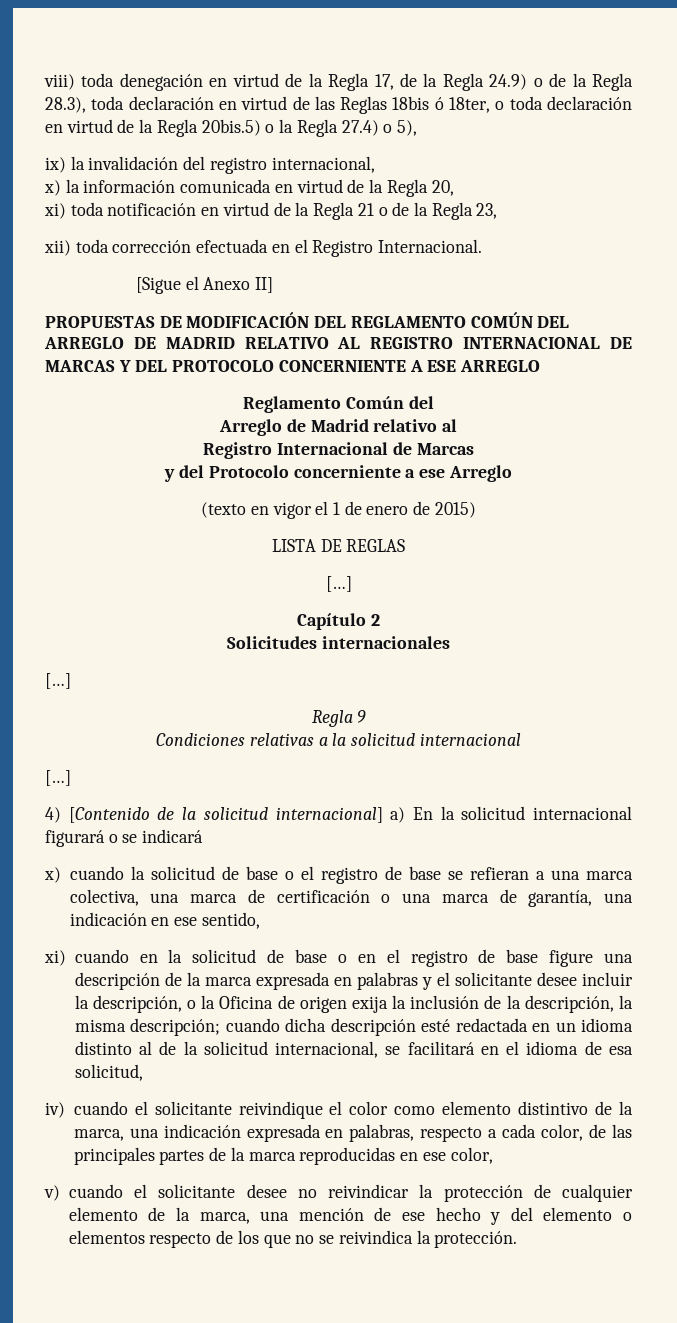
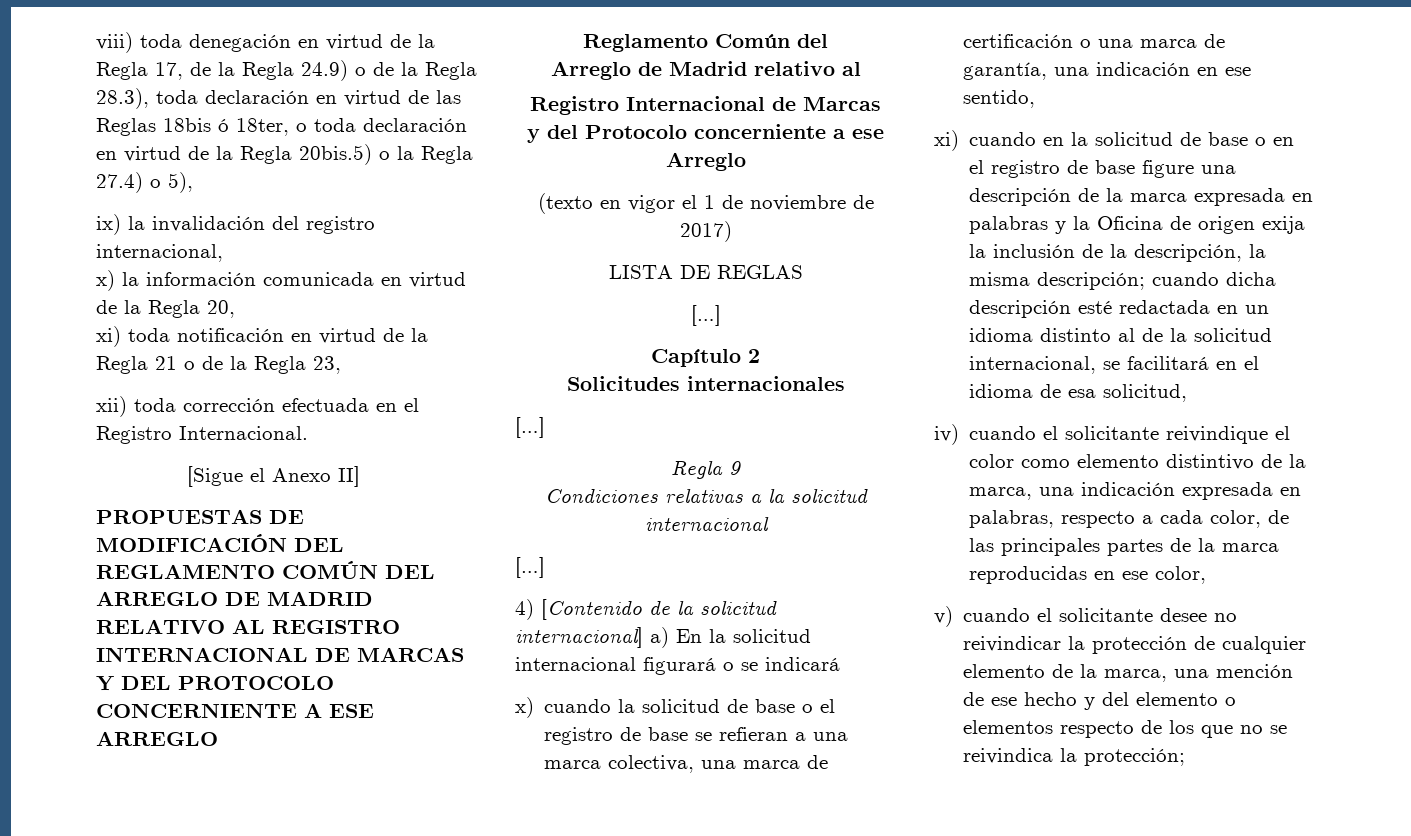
- (texto en vigor el 1 de enero de 2015)
+ (texto en vigor el 1 de noviembre de 2017)
- xi) cuando en la solicitud de base o en el registro de base figure una descripción de la marca expresada en palabras y el solicitante desee incluir la descripción, o la Oficina de origen exija la inclusión de la descripción, la misma descripción; cuando dicha descripción esté redactada en un idioma distinto al de la solicitud internacional, se facilitará en el idioma de esa solicitud,
+ xi) cuando en la solicitud de base o en el registro de base figure una descripción de la marca expresada en palabras y la Oficina de origen exija la inclusión de la descripción, la misma descripción; cuando dicha descripción esté redactada en un idioma distinto al de la solicitud internacional, se facilitará en el idioma de esa solicitud,
- v) cuando el solicitante desee no reivindicar la protección de cualquier elemento de la marca, una mención de ese hecho y del elemento o elementos respecto de los que no se reivindica la protección.
+ v) cuando el solicitante desee no reivindicar la protección de cualquier elemento de la marca, una mención de ese hecho y del elemento o elementos respecto de los que no se reivindica la protección;

